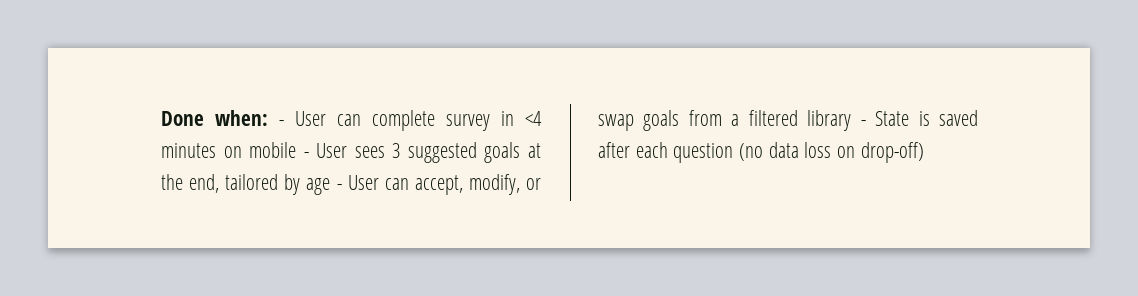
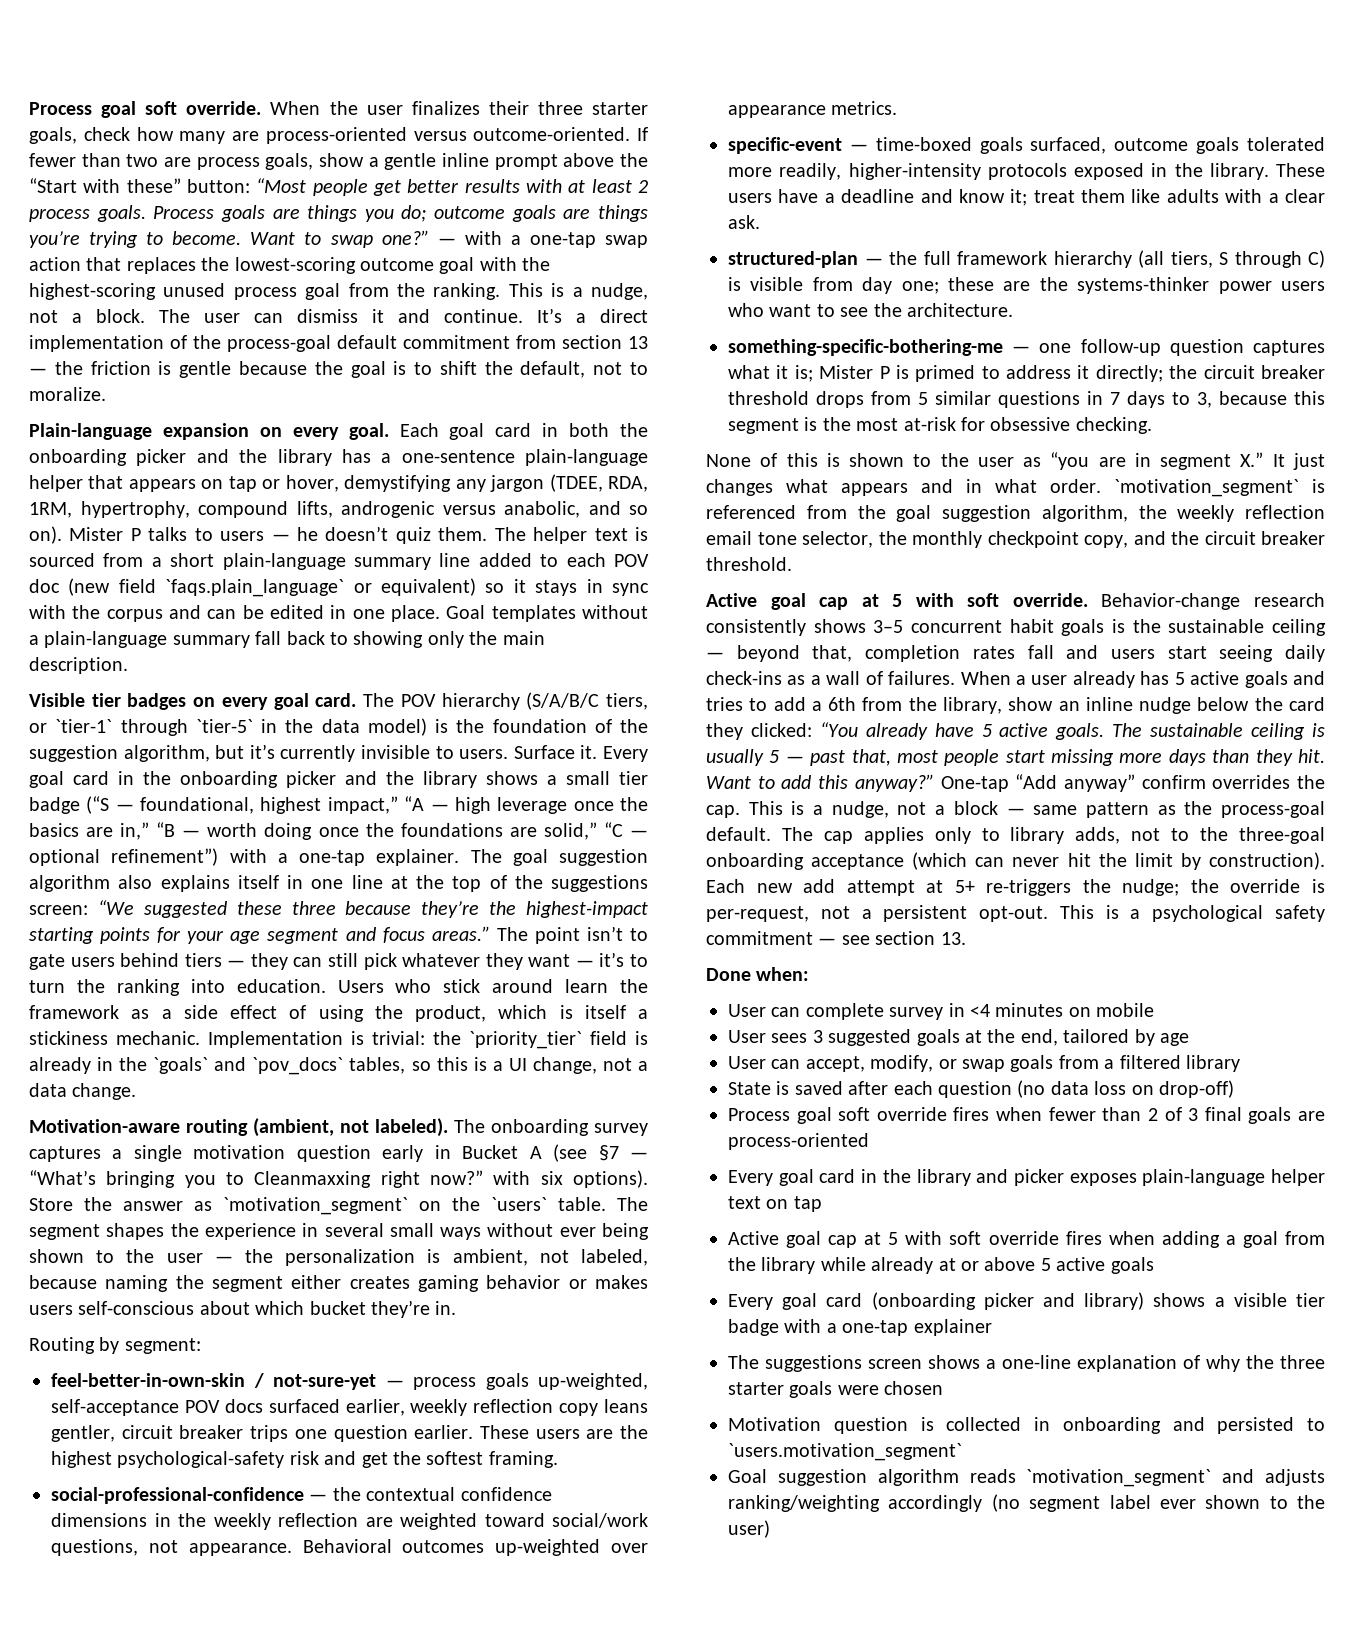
+ Process goal soft override. When the user finalizes their three starter goals, check how many are process-oriented versus outcome-oriented. If fewer than two are process goals, show a gentle inline prompt above the “Start with these” button: “Most people get better results with at least 2 process goals. Process goals are things you do; outcome goals are things you’re trying to become. Want to swap one?” — with a one-tap swap action that replaces the lowest-scoring outcome goal with the highest-scoring unused process goal from the ranking. This is a nudge, not a block. The user can dismiss it and continue. It’s a direct implementation of the process-goal default commitment from section 13 — the friction is gentle because the goal is to shift the default, not to moralize.
+ Plain-language expansion on every goal. Each goal card in both the onboarding picker and the library has a one-sentence plain-language helper that appears on tap or hover, demystifying any jargon (TDEE, RDA, 1RM, hypertrophy, compound lifts, androgenic versus anabolic, and so on). Mister P talks to users — he doesn’t quiz them. The helper text is sourced from a short plain-language summary line added to each POV doc (new field `faqs.plain_language` or equivalent) so it stays in sync with the corpus and can be edited in one place. Goal templates without a plain-language summary fall back to showing only the main description.
+ Visible tier badges on every goal card. The POV hierarchy (S/A/B/C tiers, or `tier-1` through `tier-5` in the data model) is the foundation of the suggestion algorithm, but it’s currently invisible to users. Surface it. Every goal card in the onboarding picker and the library shows a small tier badge (“S — foundational, highest impact,” “A — high leverage once the basics are in,” “B — worth doing once the foundations are solid,” “C — optional refinement”) with a one-tap explainer. The goal suggestion algorithm also explains itself in one line at the top of the suggestions screen: “We suggested these three because they’re the highest-impact starting points for your age segment and focus areas.” The point isn’t to gate users behind tiers — they can still pick whatever they want — it’s to turn the ranking into education. Users who stick around learn the framework as a side effect of using the product, which is itself a stickiness mechanic. Implementation is trivial: the `priority_tier` field is already in the `goals` and `pov_docs` tables, so this is a UI change, not a data change.
+ Motivation-aware routing (ambient, not labeled). The onboarding survey captures a single motivation question early in Bucket A (see §7 — “What’s bringing you to Cleanmaxxing right now?” with six options). Store the answer as `motivation_segment` on the `users` table. The segment shapes the experience in several small ways without ever being shown to the user — the personalization is ambient, not labeled, because naming the segment either creates gaming behavior or makes users self-conscious about which bucket they’re in.
+ Routing by segment:
+ feel-better-in-own-skin / not-sure-yet — process goals up-weighted, self-acceptance POV docs surfaced earlier, weekly reflection copy leans gentler, circuit breaker trips one question earlier. These users are the highest psychological-safety risk and get the softest framing.
+ social-professional-confidence — the contextual confidence dimensions in the weekly reflection are weighted toward social/work questions, not appearance. Behavioral outcomes up-weighted over appearance metrics.
+ specific-event — time-boxed goals surfaced, outcome goals tolerated more readily, higher-intensity protocols exposed in the library. These users have a deadline and know it; treat them like adults with a clear ask.
+ structured-plan — the full framework hierarchy (all tiers, S through C) is visible from day one; these are the systems-thinker power users who want to see the architecture.
+ something-specific-bothering-me — one follow-up question captures what it is; Mister P is primed to address it directly; the circuit breaker threshold drops from 5 similar questions in 7 days to 3, because this segment is the most at-risk for obsessive checking.
+ None of this is shown to the user as “you are in segment X.” It just changes what appears and in what order. `motivation_segment` is referenced from the goal suggestion algorithm, the weekly reflection email tone selector, the monthly checkpoint copy, and the circuit breaker threshold.
+ Active goal cap at 5 with soft override. Behavior-change research consistently shows 3–5 concurrent habit goals is the sustainable ceiling — beyond that, completion rates fall and users start seeing daily check-ins as a wall of failures. When a user already has 5 active goals and tries to add a 6th from the library, show an inline nudge below the card they clicked: “You already have 5 active goals. The sustainable ceiling is usually 5 — past that, most people start missing more days than they hit. Want to add this anyway?” One-tap “Add anyway” confirm overrides the cap. This is a nudge, not a block — same pattern as the process-goal default. The cap applies only to library adds, not to the three-goal onboarding acceptance (which can never hit the limit by construction). Each new add attempt at 5+ re-triggers the nudge; the override is per-request, not a persistent opt-out. This is a psychological safety commitment — see section 13.
- Done when: - User can complete survey in <4 minutes on mobile - User sees 3 suggested goals at the end, tailored by age - User can accept, modify, or swap goals from a filtered library - State is saved after each question (no data loss on drop-off)
+ Done when:
+ User can complete survey in <4 minutes on mobile
+ User sees 3 suggested goals at the end, tailored by age
+ User can accept, modify, or swap goals from a filtered library
+ State is saved after each question (no data loss on drop-off)
+ Process goal soft override fires when fewer than 2 of 3 final goals are process-oriented
+ Every goal card in the library and picker exposes plain-language helper text on tap
+ Active goal cap at 5 with soft override fires when adding a goal from the library while already at or above 5 active goals
+ Every goal card (onboarding picker and library) shows a visible tier badge with a one-tap explainer
+ The suggestions screen shows a one-line explanation of why the three starter goals were chosen
+ Motivation question is collected in onboarding and persisted to `users.motivation_segment`
+ Goal suggestion algorithm reads `motivation_segment` and adjusts ranking/weighting accordingly (no segment label ever shown to the user)

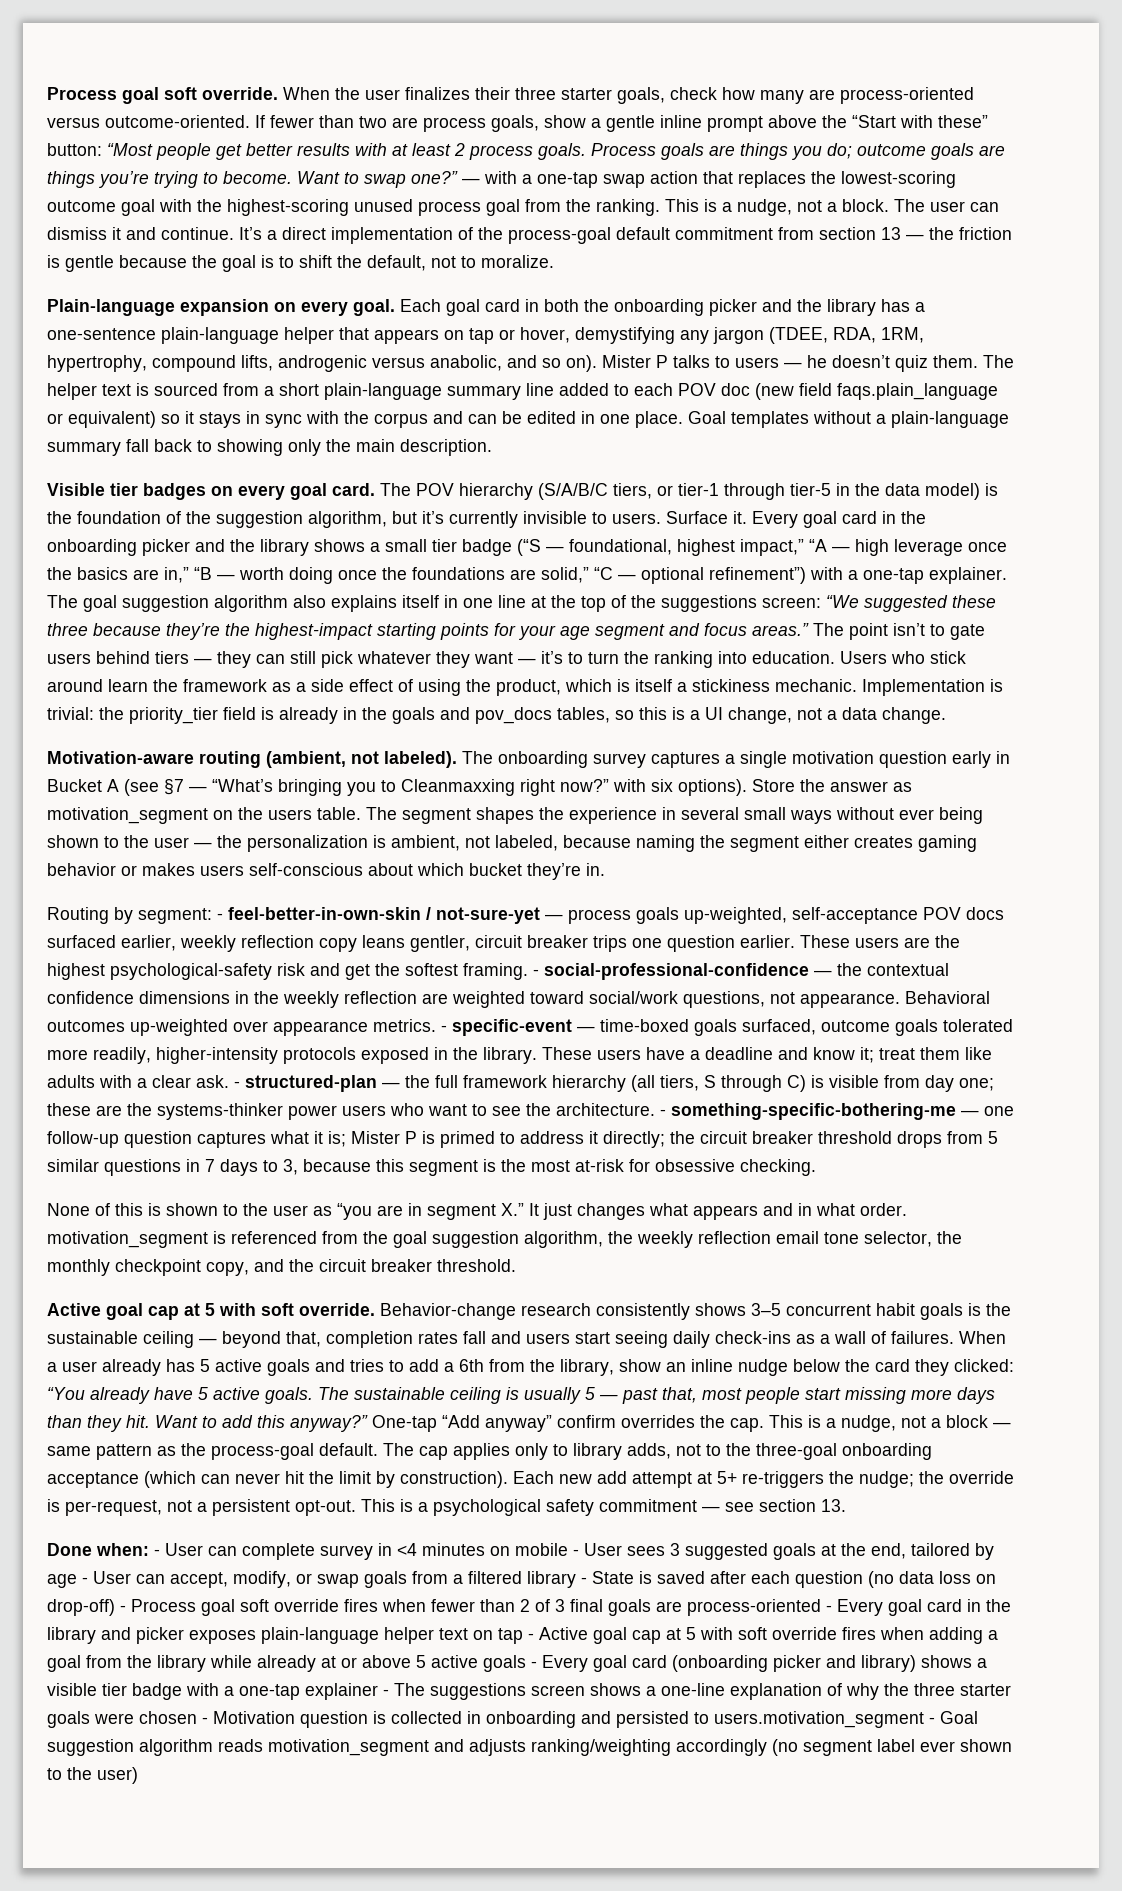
- The helper text is sourced from a short plain-language summary line added to each POV doc (new field `faqs.plain_language` or equivalent) so it stays in sync with the corpus and can be edited in one place.
+ The helper text is sourced from a short plain-language summary line added to each POV doc (new field faqs.plain_language or equivalent) so it stays in sync with the corpus and can be edited in one place.
- The POV hierarchy (S/A/B/C tiers, or `tier-1` through `tier-5` in the data model) is the foundation of the suggestion algorithm, but it’s currently invisible to users.
+ The POV hierarchy (S/A/B/C tiers, or tier-1 through tier-5 in the data model) is the foundation of the suggestion algorithm, but it’s currently invisible to users.
- Implementation is trivial: the `priority_tier` field is already in the `goals` and `pov_docs` tables, so this is a UI change, not a data change.
+ Implementation is trivial: the priority_tier field is already in the goals and pov_docs tables, so this is a UI change, not a data change.
- Store the answer as `motivation_segment` on the `users` table.
+ Store the answer as motivation_segment on the users table.
- Routing by segment:
- feel-better-in-own-skin / not-sure-yet — process goals up-weighted, self-acceptance POV docs surfaced earlier, weekly reflection copy leans gentler, circuit breaker trips one question earlier.
+ Routing by segment: - feel-better-in-own-skin / not-sure-yet — process goals up-weighted, self-acceptance POV docs surfaced earlier, weekly reflection copy leans gentler, circuit breaker trips one question earlier.
- These users are the highest psychological-safety risk and get the softest framing.
- social-professional-confidence — the contextual confidence dimensions in the weekly reflection are weighted toward social/work questions, not appearance.
+ These users are the highest psychological-safety risk and get the softest framing. - social-professional-confidence — the contextual confidence dimensions in the weekly reflection are weighted toward social/work questions, not appearance.
- Behavioral outcomes up-weighted over appearance metrics.
- specific-event — time-boxed goals surfaced, outcome goals tolerated more readily, higher-intensity protocols exposed in the library.
+ Behavioral outcomes up-weighted over appearance metrics. - specific-event — time-boxed goals surfaced, outcome goals tolerated more readily, higher-intensity protocols exposed in the library.
- treat them like adults with a clear ask.
- structured-plan — the full framework hierarchy (all tiers, S through C) is visible from day one;
+ treat them like adults with a clear ask. - structured-plan — the full framework hierarchy (all tiers, S through C) is visible from day one;
- these are the systems-thinker power users who want to see the architecture.
- something-specific-bothering-me — one follow-up question captures what it is;
+ these are the systems-thinker power users who want to see the architecture. - something-specific-bothering-me — one follow-up question captures what it is;
- None of this is shown to the user as “you are in segment X.” It just changes what appears and in what order. `motivation_segment` is referenced from the goal suggestion algorithm, the weekly reflection email tone selector, the monthly checkpoint copy, and the circuit breaker threshold.
+ None of this is shown to the user as “you are in segment X.” It just changes what appears and in what order. motivation_segment is referenced from the goal suggestion algorithm, the weekly reflection email tone selector, the monthly checkpoint copy, and the circuit breaker threshold.
- Done when:
- User can complete survey in <4 minutes on mobile
- User sees 3 suggested goals at the end, tailored by age
- User can accept, modify, or swap goals from a filtered library
- State is saved after each question (no data loss on drop-off)
- Process goal soft override fires when fewer than 2 of 3 final goals are process-oriented
- Every goal card in the library and picker exposes plain-language helper text on tap
- Active goal cap at 5 with soft override fires when adding a goal from the library while already at or above 5 active goals
- Every goal card (onboarding picker and library) shows a visible tier badge with a one-tap explainer
- The suggestions screen shows a one-line explanation of why the three starter goals were chosen
- Motivation question is collected in onboarding and persisted to `users.motivation_segment`
- Goal suggestion algorithm reads `motivation_segment` and adjusts ranking/weighting accordingly (no segment label ever shown to the user)
+ Done when: - User can complete survey in <4 minutes on mobile - User sees 3 suggested goals at the end, tailored by age - User can accept, modify, or swap goals from a filtered library - State is saved after each question (no data loss on drop-off) - Process goal soft override fires when fewer than 2 of 3 final goals are process-oriented - Every goal card in the library and picker exposes plain-language helper text on tap - Active goal cap at 5 with soft override fires when adding a goal from the library while already at or above 5 active goals - Every goal card (onboarding picker and library) shows a visible tier badge with a one-tap explainer - The suggestions screen shows a one-line explanation of why the three starter goals were chosen - Motivation question is collected in onboarding and persisted to users.motivation_segment - Goal suggestion algorithm reads motivation_segment and adjusts ranking/weighting accordingly (no segment label ever shown to the user)

